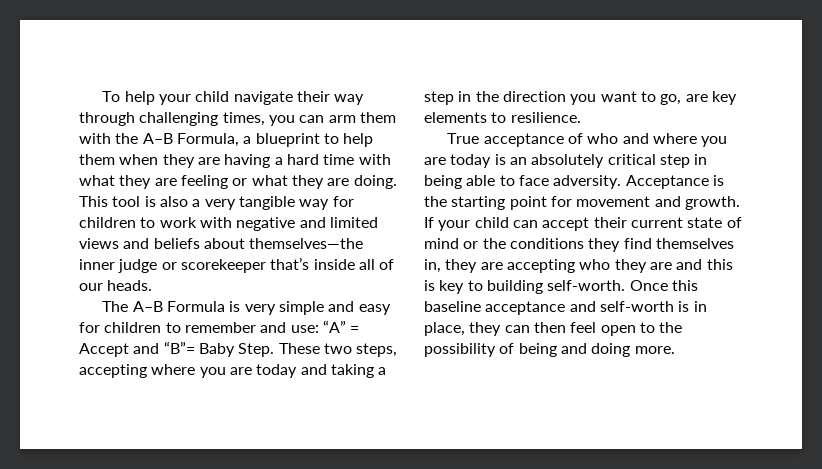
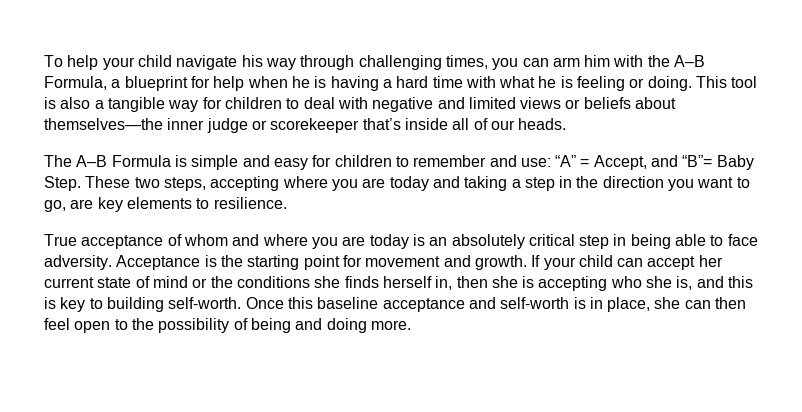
- To help your child navigate their way through challenging times, you can arm them with the A–B Formula, a blueprint to help them when they are having a hard time with what they are feeling or what they are doing.
+ To help your child navigate his way through challenging times, you can arm him with the A–B Formula, a blueprint for help when he is having a hard time with what he is feeling or doing.
- This tool is also a very tangible way for children to work with negative and limited views and beliefs about themselves—the inner judge or scorekeeper that’s inside all of our heads.
+ This tool is also a tangible way for children to deal with negative and limited views or beliefs about themselves—the inner judge or scorekeeper that’s inside all of our heads.
- The A–B Formula is very simple and easy for children to remember and use: “A” = Accept and “B”= Baby Step.
+ The A–B Formula is simple and easy for children to remember and use: “A” = Accept, and “B”= Baby Step.
- True acceptance of who and where you are today is an absolutely critical step in being able to face adversity.
+ True acceptance of whom and where you are today is an absolutely critical step in being able to face adversity.
- If your child can accept their current state of mind or the conditions they find themselves in, they are accepting who they are and this is key to building self-worth.
+ If your child can accept her current state of mind or the conditions she finds herself in, then she is accepting who she is, and this is key to building self-worth.
- Once this baseline acceptance and self-worth is in place, they can then feel open to the possibility of being and doing more.
+ Once this baseline acceptance and self-worth is in place, she can then feel open to the possibility of being and doing more.

